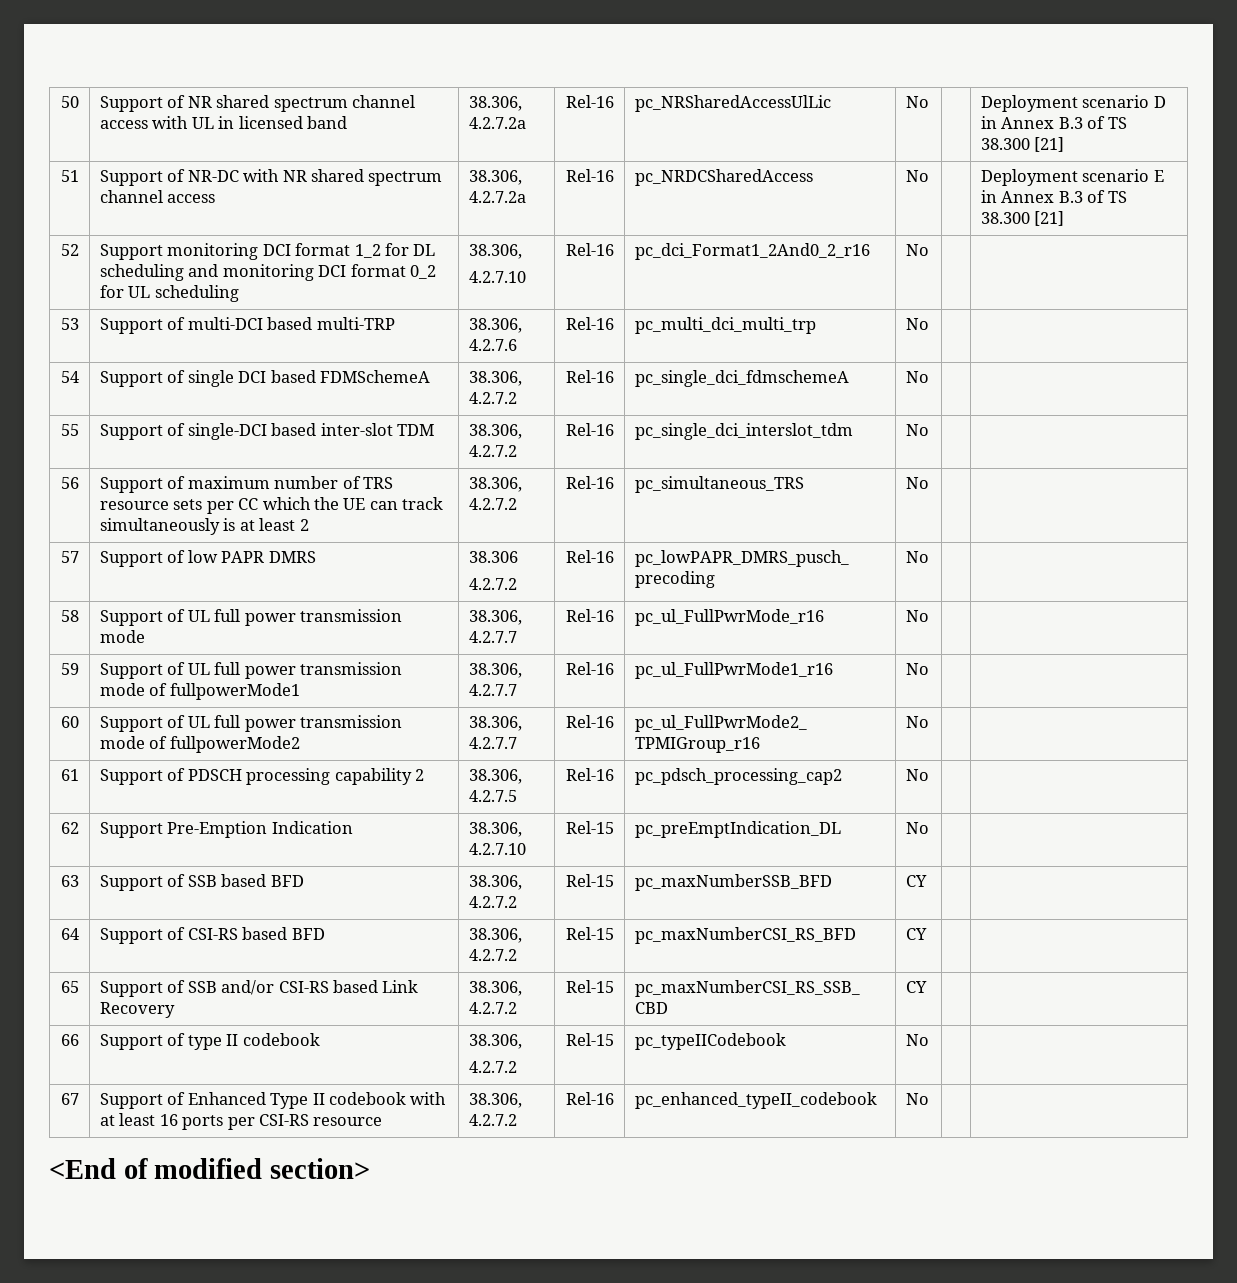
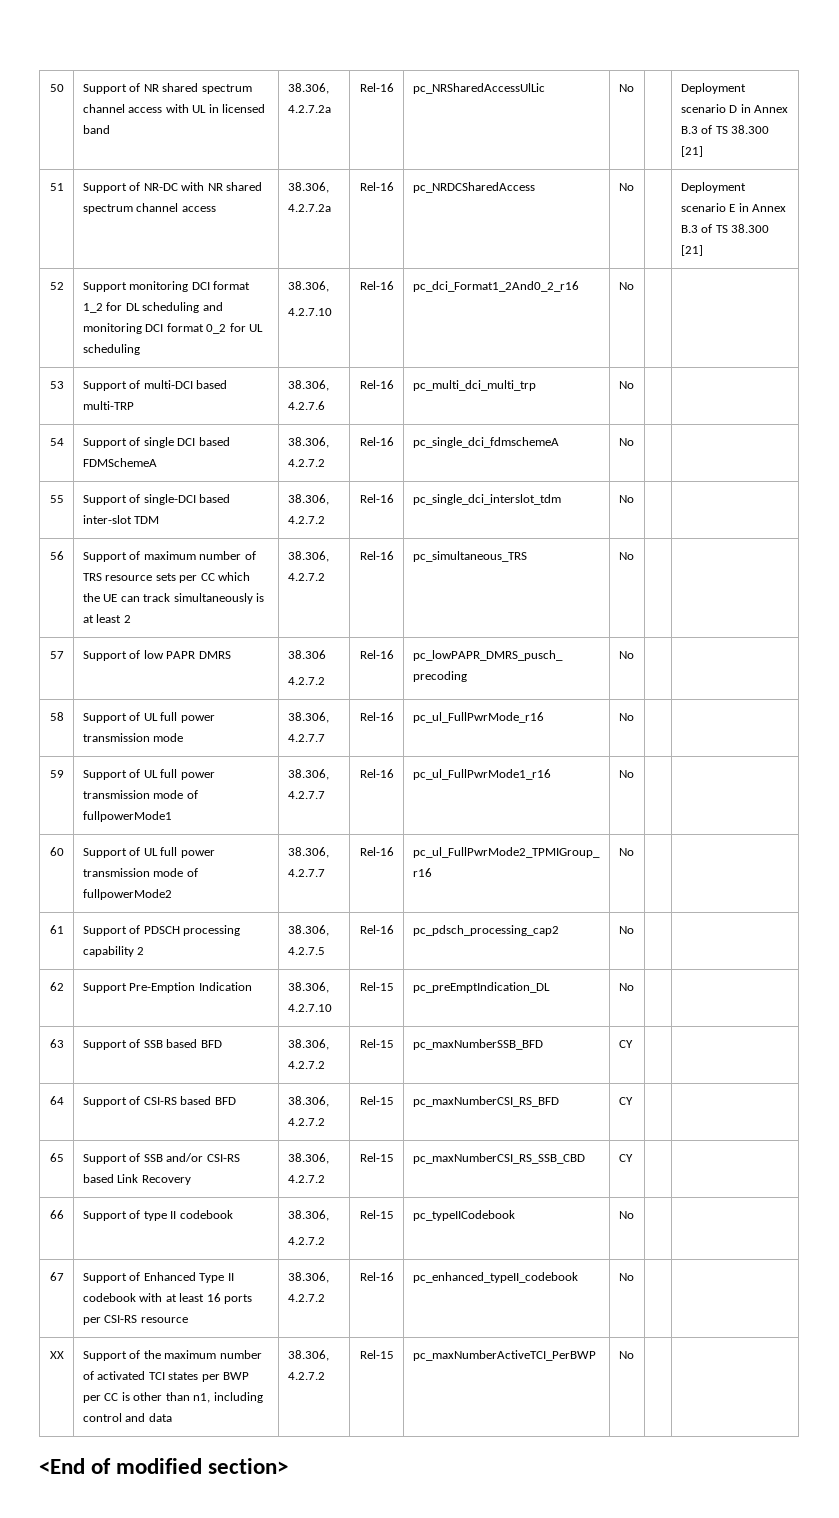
+ XX | Support of the maximum number of activated TCI states per BWP per CC is other than n1, including control and data | 38.306, 4.2.7.2 | Rel-15 | pc_maxNumberActiveTCI_PerBWP | No | |

